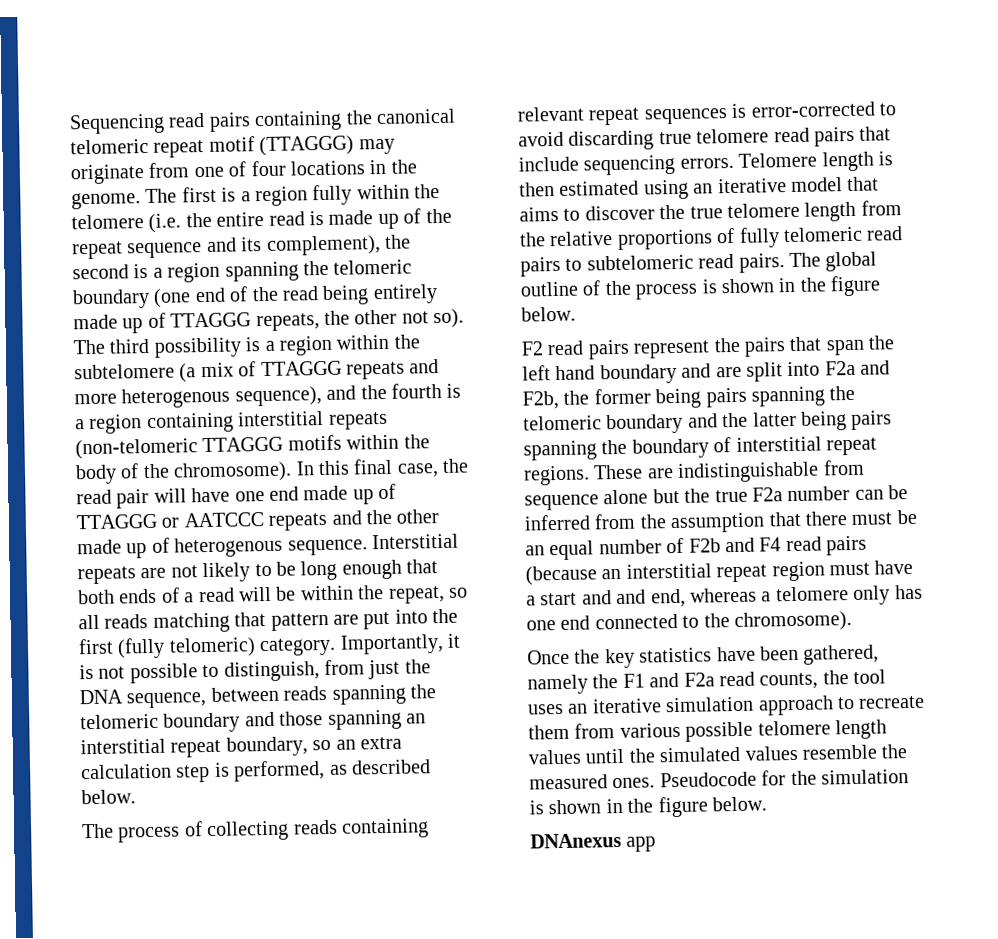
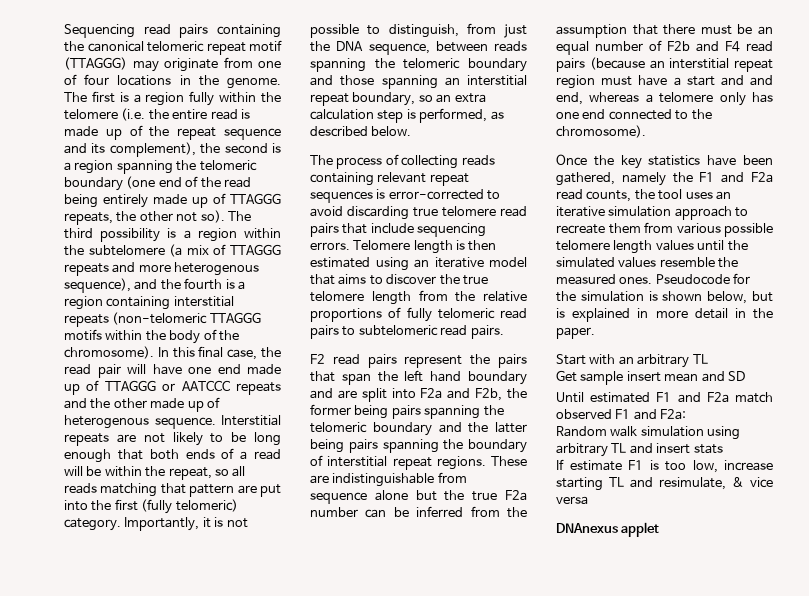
- The global outline of the process is shown in the figure below.
- Pseudocode for the simulation is shown in the figure below.
+ Pseudocode for the simulation is shown below, but is explained in more detail in the paper.
+ Start with an arbitrary TL
+ Get sample insert mean and SD
+ Until estimated F1 and F2a match observed F1 and F2a:
+ Random walk simulation using arbitrary TL and insert stats
+ If estimate F1 is too low, increase starting TL and resimulate, & vice versa
- DNAnexus app
+ DNAnexus applet

